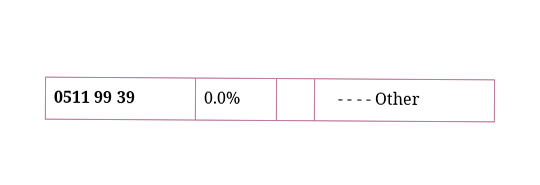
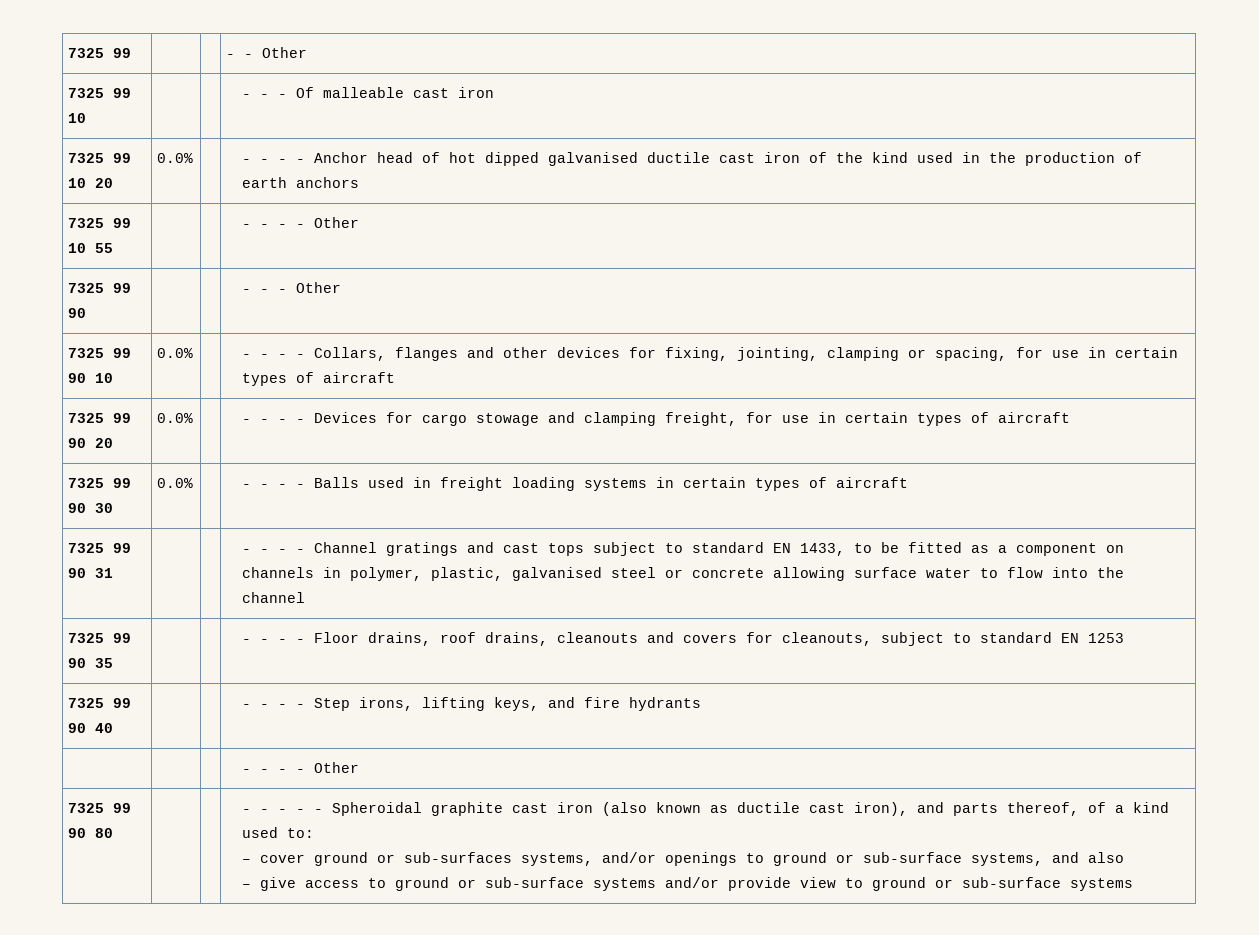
- 0511 99 39 | 0.0% | | - - - - Other
+ 7325 99 | | | - - Other
+ 7325 99 10 | | | - - - Of malleable cast iron
+ 7325 99 10 20 | 0.0% | | - - - - Anchor head of hot dipped galvanised ductile cast iron of the kind used in the production of earth anchors
+ 7325 99 10 55 | | | - - - - Other
+ 7325 99 90 | | | - - - Other
+ 7325 99 90 10 | 0.0% | | - - - - Collars, flanges and other devices for fixing, jointing, clamping or spacing, for use in certain types of aircraft
+ 7325 99 90 20 | 0.0% | | - - - - Devices for cargo stowage and clamping freight, for use in certain types of aircraft
+ 7325 99 90 30 | 0.0% | | - - - - Balls used in freight loading systems in certain types of aircraft
+ 7325 99 90 31 | | | - - - - Channel gratings and cast tops subject to standard EN 1433, to be fitted as a component on channels in polymer, plastic, galvanised steel or concrete allowing surface water to flow into the channel
+ 7325 99 90 35 | | | - - - - Floor drains, roof drains, cleanouts and covers for cleanouts, subject to standard EN 1253
+ 7325 99 90 40 | | | - - - - Step irons, lifting keys, and fire hydrants
+ | | | - - - - Other
+ 7325 99 90 80 | | | - - - - - Spheroidal graphite cast iron (also known as ductile cast iron), and parts thereof, of a kind used to:
+ – cover ground or sub-surfaces systems, and/or openings to ground or sub-surface systems, and also
+ – give access to ground or sub-surface systems and/or provide view to ground or sub-surface systems

